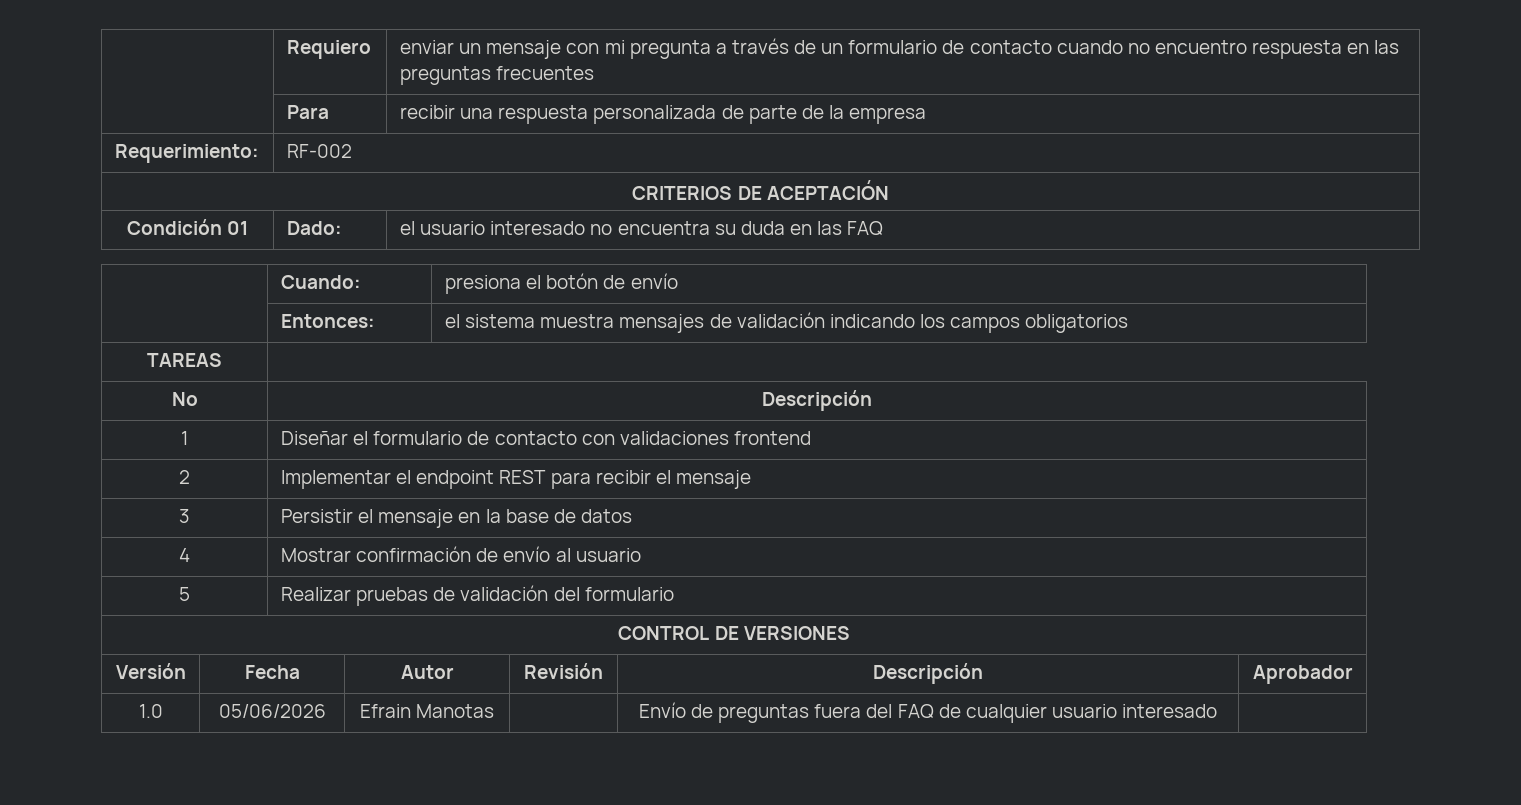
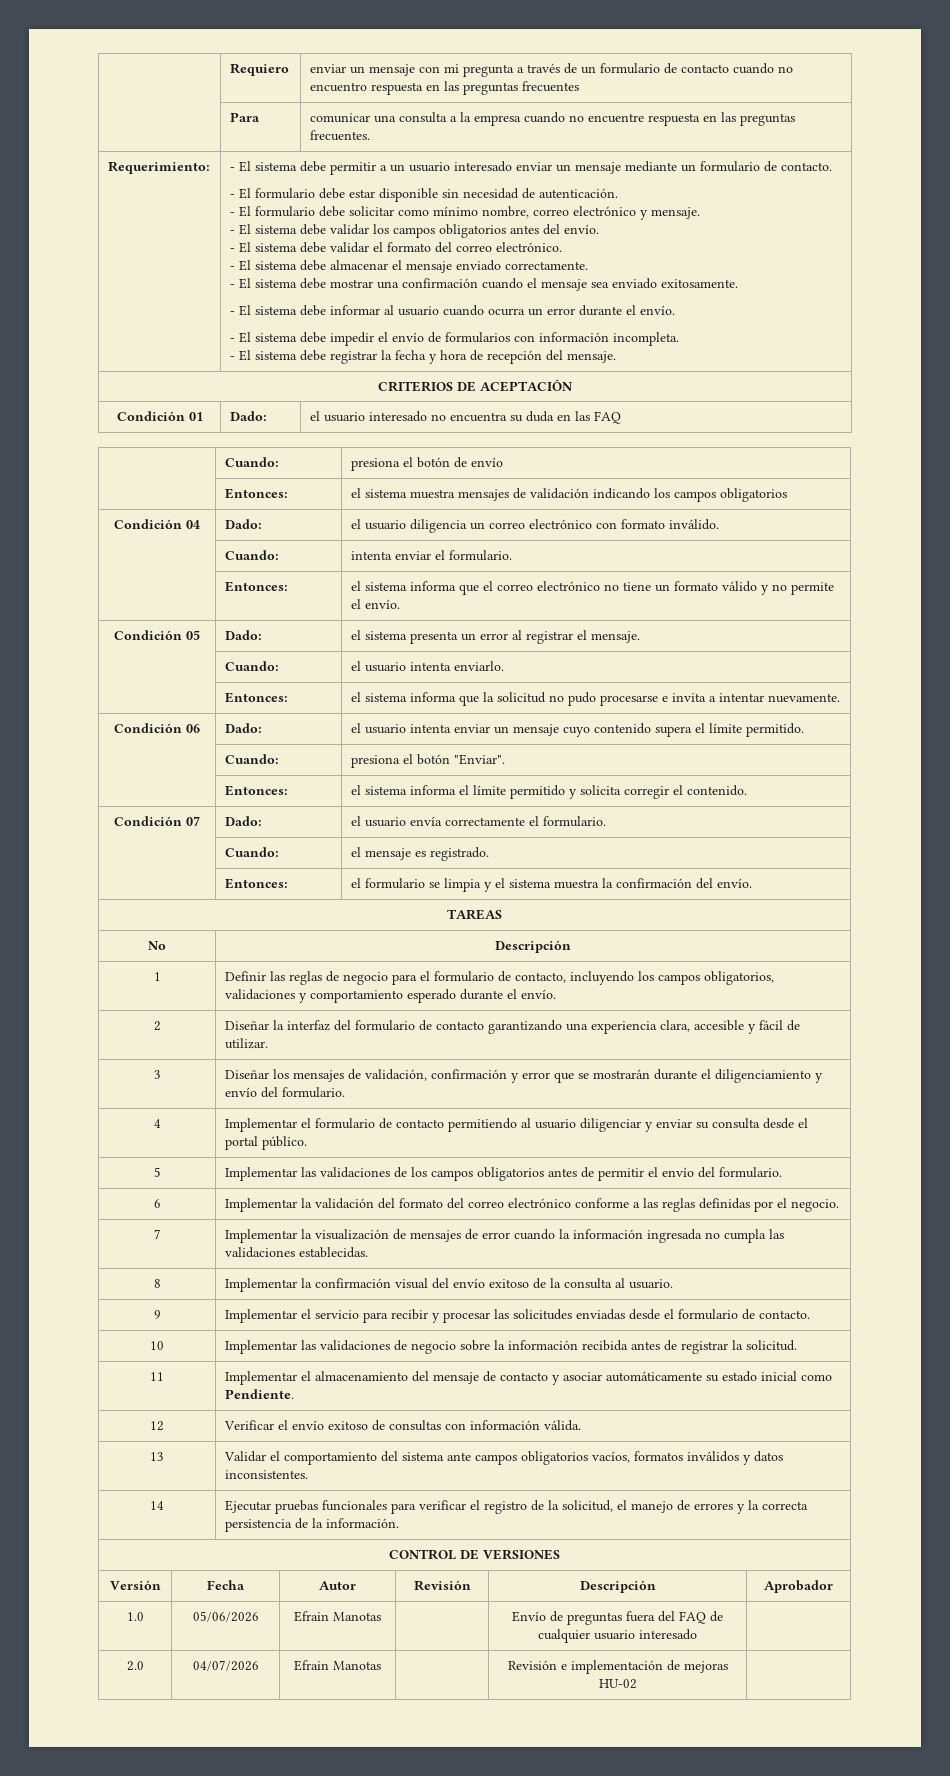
- | Para | recibir una respuesta personalizada de parte de la empresa
- Requerimiento: | RF-002
+ | Para | comunicar una consulta a la empresa cuando no encuentre respuesta en las preguntas frecuentes.
+ Requerimiento: | - El sistema debe permitir a un usuario interesado enviar un mensaje mediante un formulario de contacto.
+ - El formulario debe estar disponible sin necesidad de autenticación.
+ - El formulario debe solicitar como mínimo nombre, correo electrónico y mensaje.
+ - El sistema debe validar los campos obligatorios antes del envío.
+ - El sistema debe validar el formato del correo electrónico.
+ - El sistema debe almacenar el mensaje enviado correctamente.
+ - El sistema debe mostrar una confirmación cuando el mensaje sea enviado exitosamente.
+ - El sistema debe informar al usuario cuando ocurra un error durante el envío.
+ - El sistema debe impedir el envío de formularios con información incompleta.
+ - El sistema debe registrar la fecha y hora de recepción del mensaje.
+ Condición 04 | Dado: | el usuario diligencia un correo electrónico con formato inválido.
+ | Cuando: | intenta enviar el formulario.
+ | Entonces: | el sistema informa que el correo electrónico no tiene un formato válido y no permite el envío.
+ Condición 05 | Dado: | el sistema presenta un error al registrar el mensaje.
+ | Cuando: | el usuario intenta enviarlo.
+ | Entonces: | el sistema informa que la solicitud no pudo procesarse e invita a intentar nuevamente.
+ Condición 06 | Dado: | el usuario intenta enviar un mensaje cuyo contenido supera el límite permitido.
+ | Cuando: | presiona el botón "Enviar".
+ | Entonces: | el sistema informa el límite permitido y solicita corregir el contenido.
+ Condición 07 | Dado: | el usuario envía correctamente el formulario.
+ | Cuando: | el mensaje es registrado.
+ | Entonces: | el formulario se limpia y el sistema muestra la confirmación del envío.
  TAREAS
  No | Descripción
- 1 | Diseñar el formulario de contacto con validaciones frontend
- 2 | Implementar el endpoint REST para recibir el mensaje
- 3 | Persistir el mensaje en la base de datos
- 4 | Mostrar confirmación de envío al usuario
- 5 | Realizar pruebas de validación del formulario
+ 1 | Definir las reglas de negocio para el formulario de contacto, incluyendo los campos obligatorios, validaciones y comportamiento esperado durante el envío.
+ 2 | Diseñar la interfaz del formulario de contacto garantizando una experiencia clara, accesible y fácil de utilizar.
+ 3 | Diseñar los mensajes de validación, confirmación y error que se mostrarán durante el diligenciamiento y envío del formulario.
+ 4 | Implementar el formulario de contacto permitiendo al usuario diligenciar y enviar su consulta desde el portal público.
+ 5 | Implementar las validaciones de los campos obligatorios antes de permitir el envío del formulario.
+ 6 | Implementar la validación del formato del correo electrónico conforme a las reglas definidas por el negocio.
+ 7 | Implementar la visualización de mensajes de error cuando la información ingresada no cumpla las validaciones establecidas.
+ 8 | Implementar la confirmación visual del envío exitoso de la consulta al usuario.
+ 9 | Implementar el servicio para recibir y procesar las solicitudes enviadas desde el formulario de contacto.
+ 10 | Implementar las validaciones de negocio sobre la información recibida antes de registrar la solicitud.
+ 11 | Implementar el almacenamiento del mensaje de contacto y asociar automáticamente su estado inicial como Pendiente.
+ 12 | Verificar el envío exitoso de consultas con información válida.
+ 13 | Validar el comportamiento del sistema ante campos obligatorios vacíos, formatos inválidos y datos inconsistentes.
+ 14 | Ejecutar pruebas funcionales para verificar el registro de la solicitud, el manejo de errores y la correcta persistencia de la información.
+ 2.0 | 04/07/2026 | Efrain Manotas | | Revisión e implementación de mejoras HU-02 |

